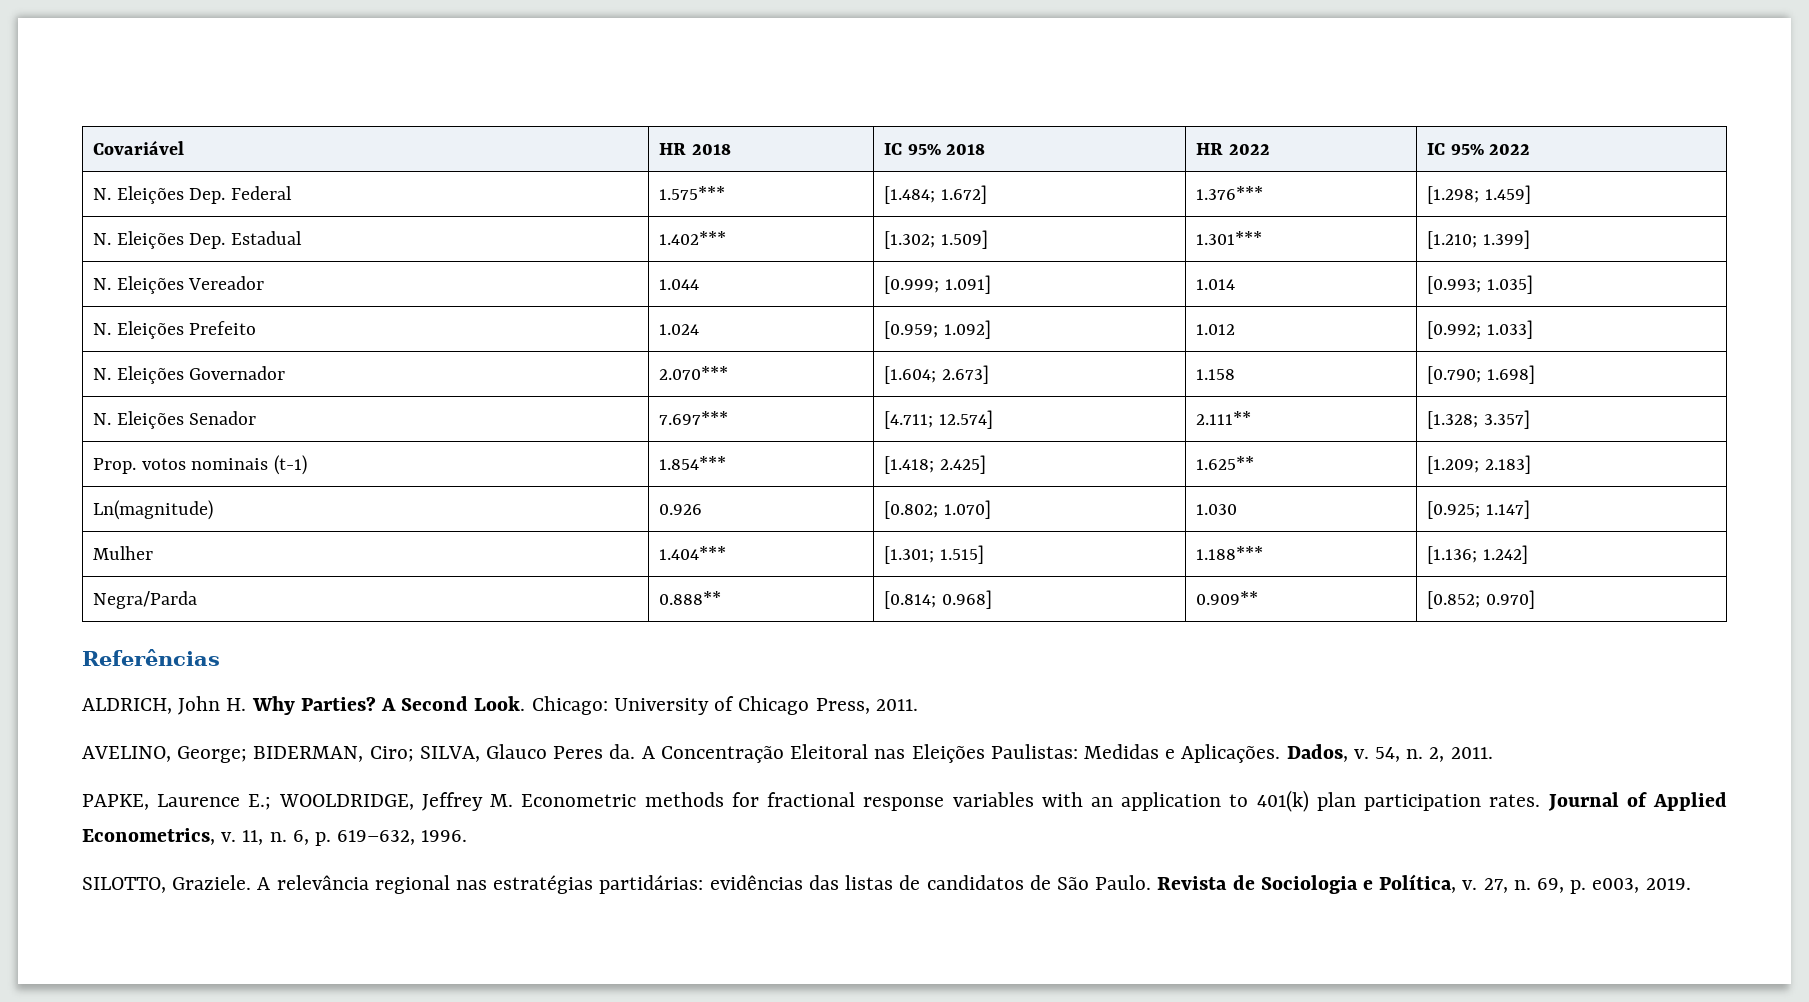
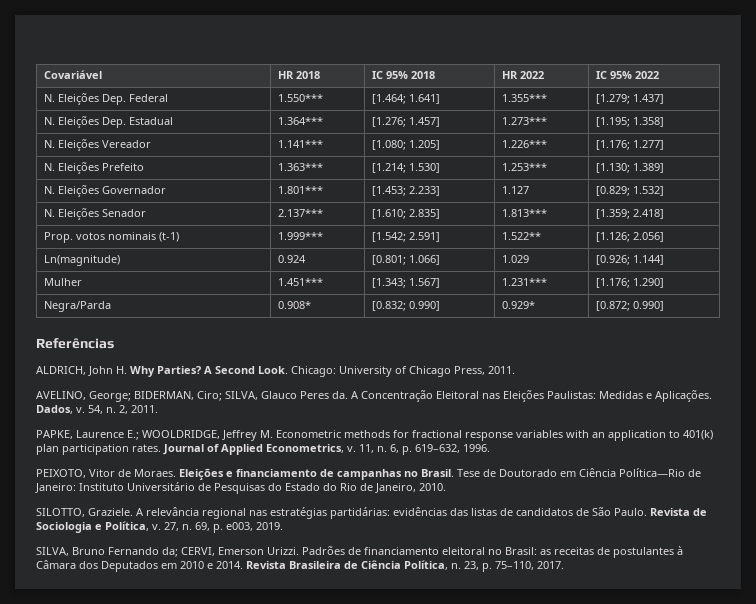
- N. Eleições Dep. Federal | 1.575*** | [1.484; 1.672] | 1.376*** | [1.298; 1.459]
- N. Eleições Dep. Estadual | 1.402*** | [1.302; 1.509] | 1.301*** | [1.210; 1.399]
- N. Eleições Vereador | 1.044 | [0.999; 1.091] | 1.014 | [0.993; 1.035]
- N. Eleições Prefeito | 1.024 | [0.959; 1.092] | 1.012 | [0.992; 1.033]
- N. Eleições Governador | 2.070*** | [1.604; 2.673] | 1.158 | [0.790; 1.698]
- N. Eleições Senador | 7.697*** | [4.711; 12.574] | 2.111** | [1.328; 3.357]
- Prop. votos nominais (t-1) | 1.854*** | [1.418; 2.425] | 1.625** | [1.209; 2.183]
- Ln(magnitude) | 0.926 | [0.802; 1.070] | 1.030 | [0.925; 1.147]
- Mulher | 1.404*** | [1.301; 1.515] | 1.188*** | [1.136; 1.242]
- Negra/Parda | 0.888** | [0.814; 0.968] | 0.909** | [0.852; 0.970]
+ N. Eleições Dep. Federal | 1.550*** | [1.464; 1.641] | 1.355*** | [1.279; 1.437]
+ N. Eleições Dep. Estadual | 1.364*** | [1.276; 1.457] | 1.273*** | [1.195; 1.358]
+ N. Eleições Vereador | 1.141*** | [1.080; 1.205] | 1.226*** | [1.176; 1.277]
+ N. Eleições Prefeito | 1.363*** | [1.214; 1.530] | 1.253*** | [1.130; 1.389]
+ N. Eleições Governador | 1.801*** | [1.453; 2.233] | 1.127 | [0.829; 1.532]
+ N. Eleições Senador | 2.137*** | [1.610; 2.835] | 1.813*** | [1.359; 2.418]
+ Prop. votos nominais (t-1) | 1.999*** | [1.542; 2.591] | 1.522** | [1.126; 2.056]
+ Ln(magnitude) | 0.924 | [0.801; 1.066] | 1.029 | [0.926; 1.144]
+ Mulher | 1.451*** | [1.343; 1.567] | 1.231*** | [1.176; 1.290]
+ Negra/Parda | 0.908* | [0.832; 0.990] | 0.929* | [0.872; 0.990]
+ PEIXOTO, Vitor de Moraes. Eleições e financiamento de campanhas no Brasil. Tese de Doutorado em Ciência Política—Rio de Janeiro: Instituto Universitário de Pesquisas do Estado do Rio de Janeiro, 2010.
+ SILVA, Bruno Fernando da; CERVI, Emerson Urizzi. Padrões de financiamento eleitoral no Brasil: as receitas de postulantes à Câmara dos Deputados em 2010 e 2014. Revista Brasileira de Ciência Política, n. 23, p. 75–110, 2017.

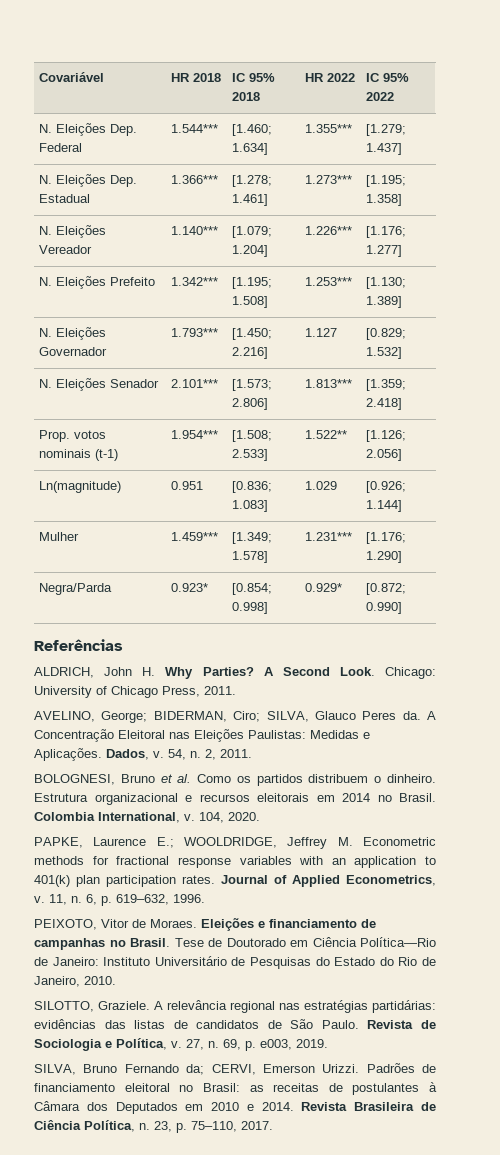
- N. Eleições Dep. Federal | 1.550*** | [1.464; 1.641] | 1.355*** | [1.279; 1.437]
+ N. Eleições Dep. Federal | 1.544*** | [1.460; 1.634] | 1.355*** | [1.279; 1.437]
- N. Eleições Dep. Estadual | 1.364*** | [1.276; 1.457] | 1.273*** | [1.195; 1.358]
+ N. Eleições Dep. Estadual | 1.366*** | [1.278; 1.461] | 1.273*** | [1.195; 1.358]
- N. Eleições Vereador | 1.141*** | [1.080; 1.205] | 1.226*** | [1.176; 1.277]
+ N. Eleições Vereador | 1.140*** | [1.079; 1.204] | 1.226*** | [1.176; 1.277]
- N. Eleições Prefeito | 1.363*** | [1.214; 1.530] | 1.253*** | [1.130; 1.389]
+ N. Eleições Prefeito | 1.342*** | [1.195; 1.508] | 1.253*** | [1.130; 1.389]
- N. Eleições Governador | 1.801*** | [1.453; 2.233] | 1.127 | [0.829; 1.532]
+ N. Eleições Governador | 1.793*** | [1.450; 2.216] | 1.127 | [0.829; 1.532]
- N. Eleições Senador | 2.137*** | [1.610; 2.835] | 1.813*** | [1.359; 2.418]
+ N. Eleições Senador | 2.101*** | [1.573; 2.806] | 1.813*** | [1.359; 2.418]
- Prop. votos nominais (t-1) | 1.999*** | [1.542; 2.591] | 1.522** | [1.126; 2.056]
+ Prop. votos nominais (t-1) | 1.954*** | [1.508; 2.533] | 1.522** | [1.126; 2.056]
- Ln(magnitude) | 0.924 | [0.801; 1.066] | 1.029 | [0.926; 1.144]
+ Ln(magnitude) | 0.951 | [0.836; 1.083] | 1.029 | [0.926; 1.144]
- Mulher | 1.451*** | [1.343; 1.567] | 1.231*** | [1.176; 1.290]
+ Mulher | 1.459*** | [1.349; 1.578] | 1.231*** | [1.176; 1.290]
- Negra/Parda | 0.908* | [0.832; 0.990] | 0.929* | [0.872; 0.990]
+ Negra/Parda | 0.923* | [0.854; 0.998] | 0.929* | [0.872; 0.990]
+ BOLOGNESI, Bruno et al. Como os partidos distribuem o dinheiro. Estrutura organizacional e recursos eleitorais em 2014 no Brasil. Colombia International, v. 104, 2020.

